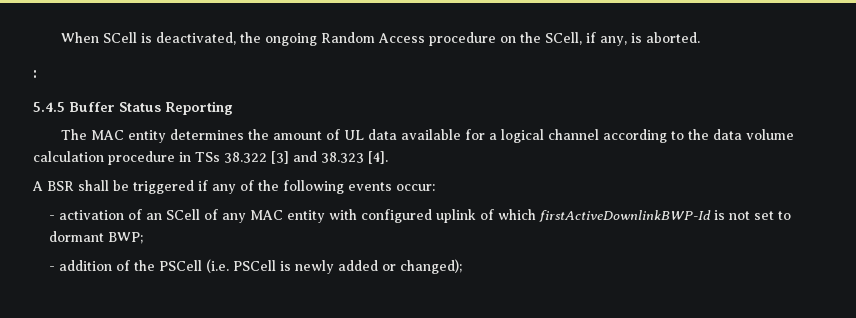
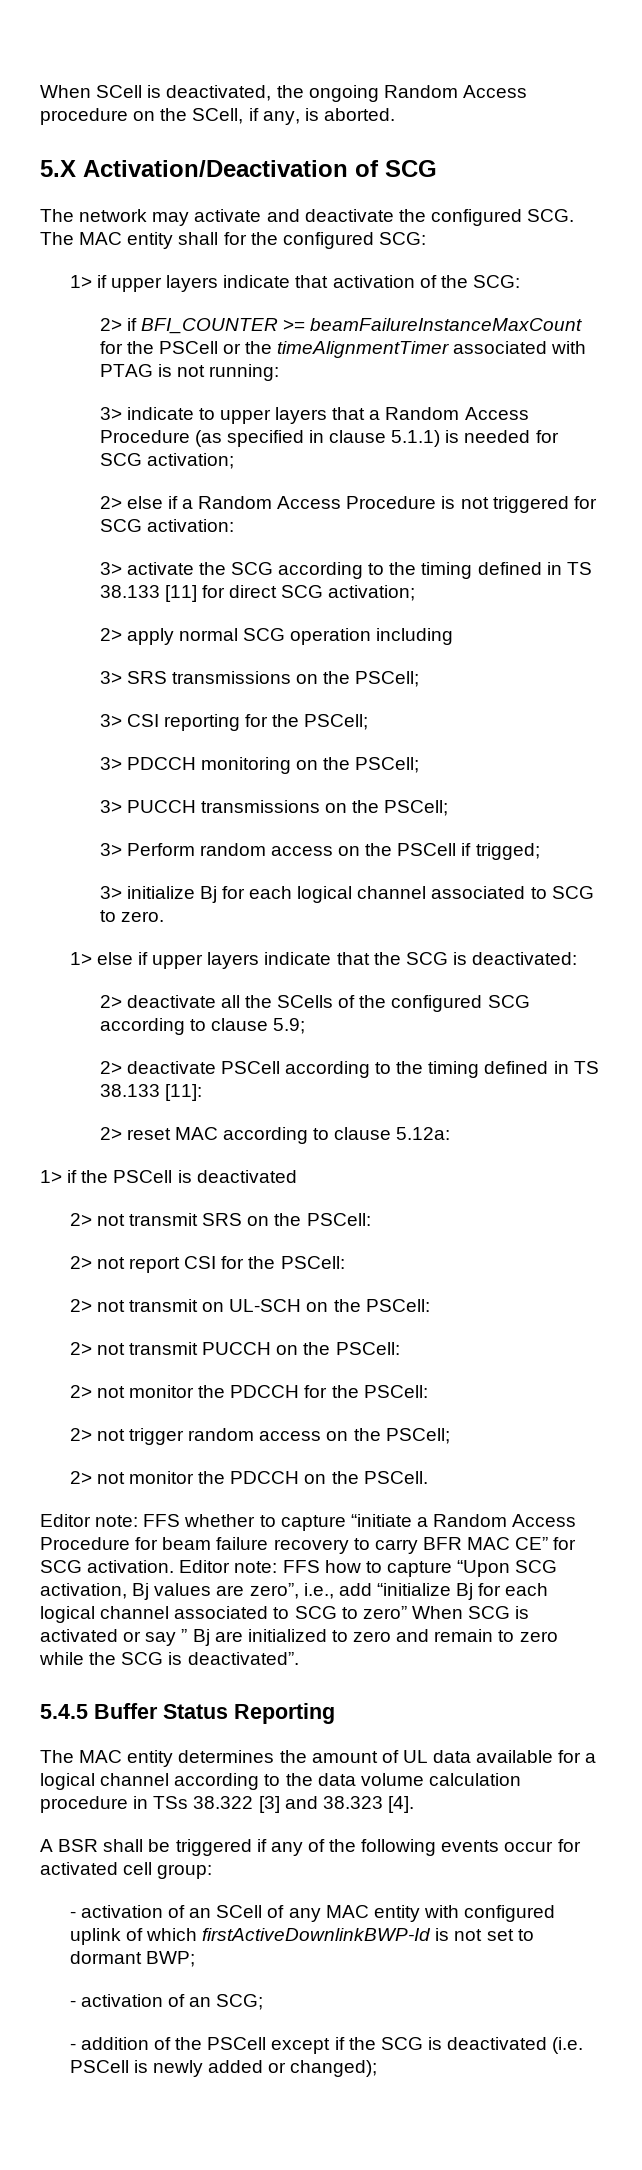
- :
+ 5.X Activation/Deactivation of SCG
+ The network may activate and deactivate the configured SCG. The MAC entity shall for the configured SCG:
+ 1> if upper layers indicate that activation of the SCG:
+ 2> if BFI_COUNTER >= beamFailureInstanceMaxCount for the PSCell or the timeAlignmentTimer associated with PTAG is not running:
+ 3> indicate to upper layers that a Random Access Procedure (as specified in clause 5.1.1) is needed for SCG activation;
+ 2> else if a Random Access Procedure is not triggered for SCG activation:
+ 3> activate the SCG according to the timing defined in TS 38.133 [11] for direct SCG activation;
+ 2> apply normal SCG operation including
+ 3> SRS transmissions on the PSCell;
+ 3> CSI reporting for the PSCell;
+ 3> PDCCH monitoring on the PSCell;
+ 3> PUCCH transmissions on the PSCell;
+ 3> Perform random access on the PSCell if trigged;
+ 3> initialize Bj for each logical channel associated to SCG to zero.
+ 1> else if upper layers indicate that the SCG is deactivated:
+ 2> deactivate all the SCells of the configured SCG according to clause 5.9;
+ 2> deactivate PSCell according to the timing defined in TS 38.133 [11]:
+ 2> reset MAC according to clause 5.12a:
+ 1> if the PSCell is deactivated
+ 2> not transmit SRS on the PSCell:
+ 2> not report CSI for the PSCell:
+ 2> not transmit on UL-SCH on the PSCell:
+ 2> not transmit PUCCH on the PSCell:
+ 2> not monitor the PDCCH for the PSCell:
+ 2> not trigger random access on the PSCell;
+ 2> not monitor the PDCCH on the PSCell.
+ Editor note: FFS whether to capture “initiate a Random Access Procedure for beam failure recovery to carry BFR MAC CE” for SCG activation. Editor note: FFS how to capture “Upon SCG activation, Bj values are zero”, i.e., add “initialize Bj for each logical channel associated to SCG to zero” When SCG is activated or say ” Bj are initialized to zero and remain to zero while the SCG is deactivated”.
- A BSR shall be triggered if any of the following events occur:
+ A BSR shall be triggered if any of the following events occur for activated cell group:
+ - activation of an SCG;
- - addition of the PSCell (i.e. PSCell is newly added or changed);
+ - addition of the PSCell except if the SCG is deactivated (i.e. PSCell is newly added or changed);

